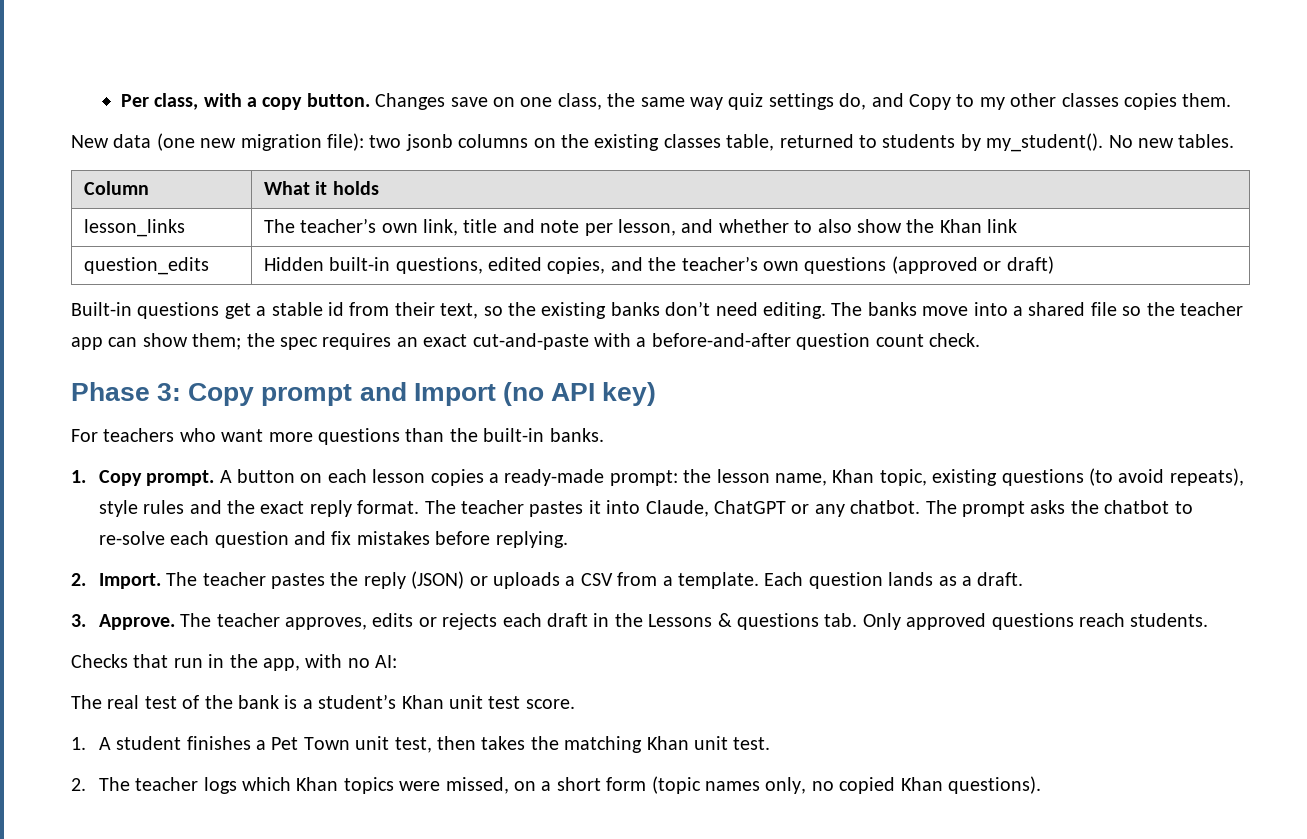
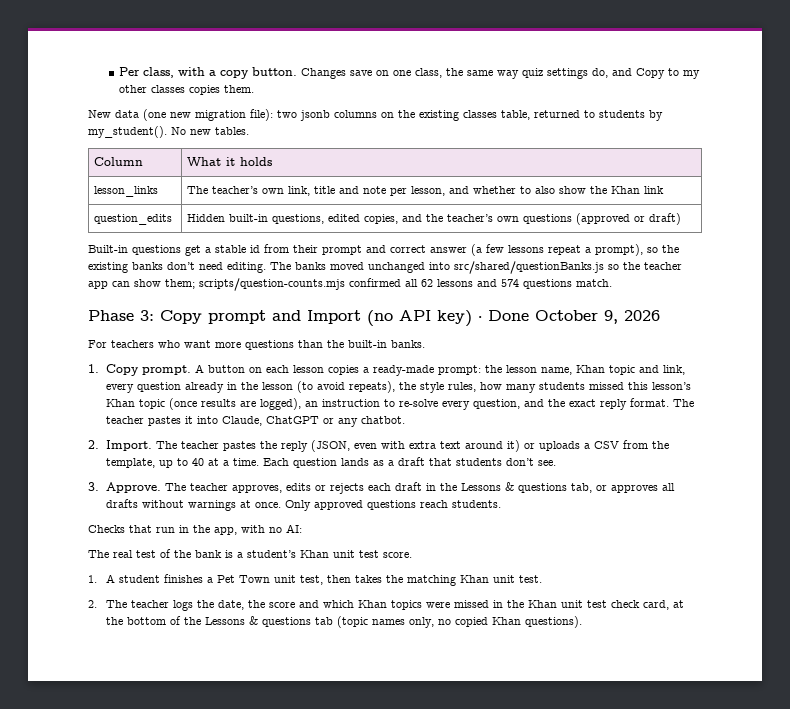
- Built-in questions get a stable id from their text, so the existing banks don’t need editing.
+ Built-in questions get a stable id from their prompt and correct answer (a few lessons repeat a prompt), so the existing banks don’t need editing.
- The banks move into a shared file so the teacher app can show them; the spec requires an exact cut-and-paste with a before-and-after question count check.
+ The banks moved unchanged into src/shared/questionBanks.js so the teacher app can show them; scripts/question-counts.mjs confirmed all 62 lessons and 574 questions match.
- Phase 3: Copy prompt and Import (no API key)
+ Phase 3: Copy prompt and Import (no API key) · Done October 9, 2026
- A button on each lesson copies a ready-made prompt: the lesson name, Khan topic, existing questions (to avoid repeats), style rules and the exact reply format.
+ A button on each lesson copies a ready-made prompt: the lesson name, Khan topic and link, every question already in the lesson (to avoid repeats), the style rules, how many students missed this lesson’s Khan topic (once results are logged), an instruction to re-solve every question, and the exact reply format.
- The prompt asks the chatbot to re-solve each question and fix mistakes before replying.
- The teacher pastes the reply (JSON) or uploads a CSV from a template.
+ The teacher pastes the reply (JSON, even with extra text around it) or uploads a CSV from the template, up to 40 at a time.
- Each question lands as a draft.
+ Each question lands as a draft that students don’t see.
- The teacher approves, edits or rejects each draft in the Lessons & questions tab. Only approved questions reach students.
+ The teacher approves, edits or rejects each draft in the Lessons & questions tab, or approves all drafts without warnings at once. Only approved questions reach students.
- 2. The teacher logs which Khan topics were missed, on a short form (topic names only, no copied Khan questions).
+ 2. The teacher logs the date, the score and which Khan topics were missed in the Khan unit test check card, at the bottom of the Lessons & questions tab (topic names only, no copied Khan questions).

